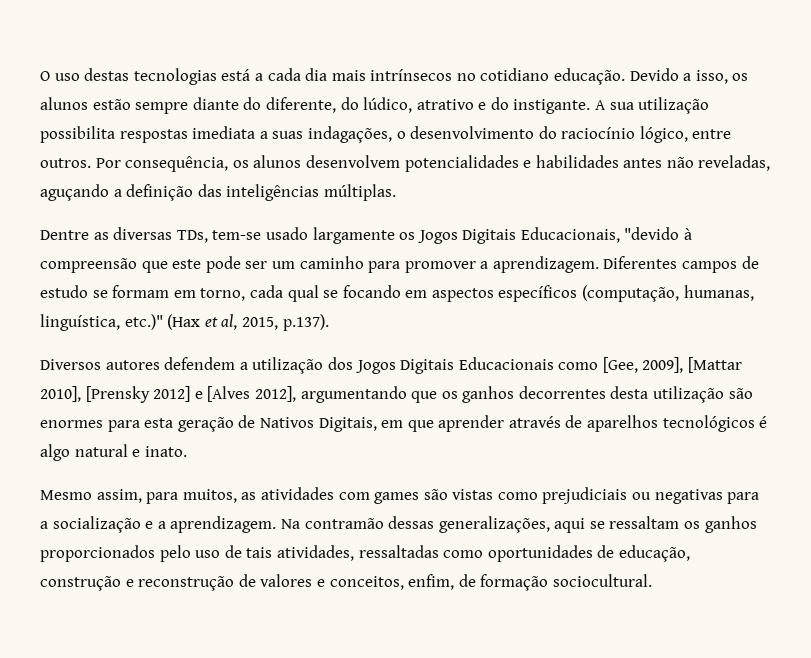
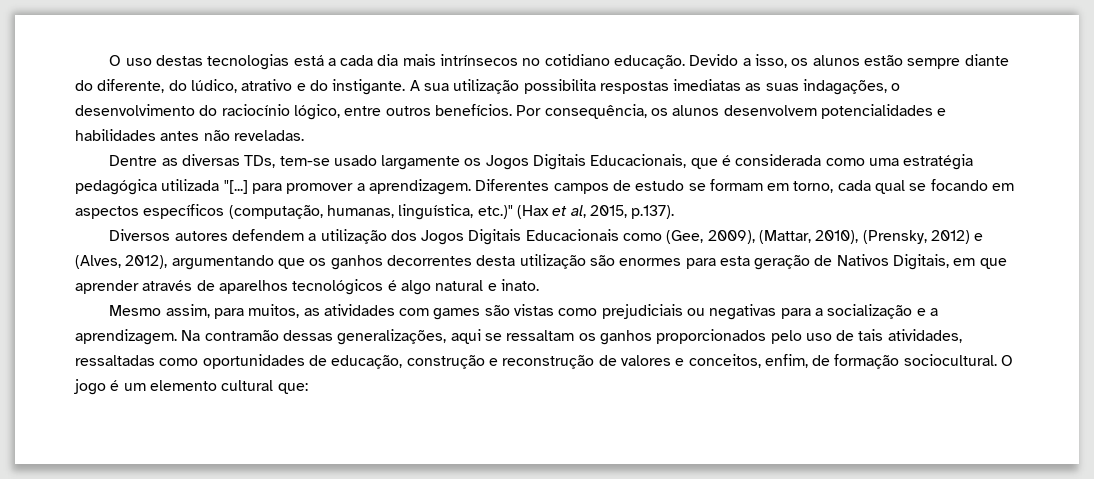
- A sua utilização possibilita respostas imediata a suas indagações, o desenvolvimento do raciocínio lógico, entre outros.
+ A sua utilização possibilita respostas imediatas as suas indagações, o desenvolvimento do raciocínio lógico, entre outros benefícios.
- Por consequência, os alunos desenvolvem potencialidades e habilidades antes não reveladas, aguçando a definição das inteligências múltiplas.
+ Por consequência, os alunos desenvolvem potencialidades e habilidades antes não reveladas.
- Dentre as diversas TDs, tem-se usado largamente os Jogos Digitais Educacionais, "devido à compreensão que este pode ser um caminho para promover a aprendizagem.
+ Dentre as diversas TDs, tem-se usado largamente os Jogos Digitais Educacionais, que é considerada como uma estratégia pedagógica utilizada "[...] para promover a aprendizagem.
- Diversos autores defendem a utilização dos Jogos Digitais Educacionais como [Gee, 2009], [Mattar 2010], [Prensky 2012] e [Alves 2012], argumentando que os ganhos decorrentes desta utilização são enormes para esta geração de Nativos Digitais, em que aprender através de aparelhos tecnológicos é algo natural e inato.
+ Diversos autores defendem a utilização dos Jogos Digitais Educacionais como (Gee, 2009), (Mattar, 2010), (Prensky, 2012) e (Alves, 2012), argumentando que os ganhos decorrentes desta utilização são enormes para esta geração de Nativos Digitais, em que aprender através de aparelhos tecnológicos é algo natural e inato.
+ O jogo é um elemento cultural que:

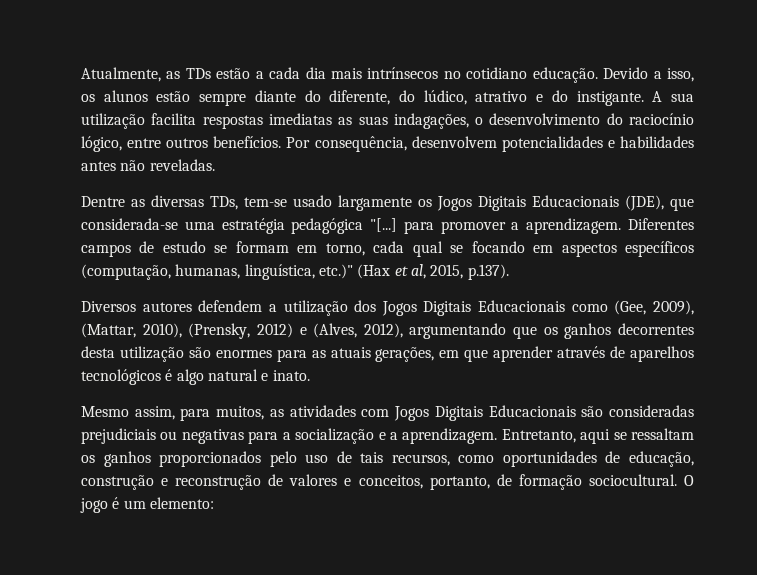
- O uso destas tecnologias está a cada dia mais intrínsecos no cotidiano educação.
+ Atualmente, as TDs estão a cada dia mais intrínsecos no cotidiano educação.
- A sua utilização possibilita respostas imediatas as suas indagações, o desenvolvimento do raciocínio lógico, entre outros benefícios.
+ A sua utilização facilita respostas imediatas as suas indagações, o desenvolvimento do raciocínio lógico, entre outros benefícios.
- Por consequência, os alunos desenvolvem potencialidades e habilidades antes não reveladas.
+ Por consequência, desenvolvem potencialidades e habilidades antes não reveladas.
- Dentre as diversas TDs, tem-se usado largamente os Jogos Digitais Educacionais, que é considerada como uma estratégia pedagógica utilizada "[...] para promover a aprendizagem.
+ Dentre as diversas TDs, tem-se usado largamente os Jogos Digitais Educacionais (JDE), que considerada-se uma estratégia pedagógica "[...] para promover a aprendizagem.
- Diversos autores defendem a utilização dos Jogos Digitais Educacionais como (Gee, 2009), (Mattar, 2010), (Prensky, 2012) e (Alves, 2012), argumentando que os ganhos decorrentes desta utilização são enormes para esta geração de Nativos Digitais, em que aprender através de aparelhos tecnológicos é algo natural e inato.
+ Diversos autores defendem a utilização dos Jogos Digitais Educacionais como (Gee, 2009), (Mattar, 2010), (Prensky, 2012) e (Alves, 2012), argumentando que os ganhos decorrentes desta utilização são enormes para as atuais gerações, em que aprender através de aparelhos tecnológicos é algo natural e inato.
- Mesmo assim, para muitos, as atividades com games são vistas como prejudiciais ou negativas para a socialização e a aprendizagem.
+ Mesmo assim, para muitos, as atividades com Jogos Digitais Educacionais são consideradas prejudiciais ou negativas para a socialização e a aprendizagem.
- Na contramão dessas generalizações, aqui se ressaltam os ganhos proporcionados pelo uso de tais atividades, ressaltadas como oportunidades de educação, construção e reconstrução de valores e conceitos, enfim, de formação sociocultural.
+ Entretanto, aqui se ressaltam os ganhos proporcionados pelo uso de tais recursos, como oportunidades de educação, construção e reconstrução de valores e conceitos, portanto, de formação sociocultural.
- O jogo é um elemento cultural que:
+ O jogo é um elemento:

